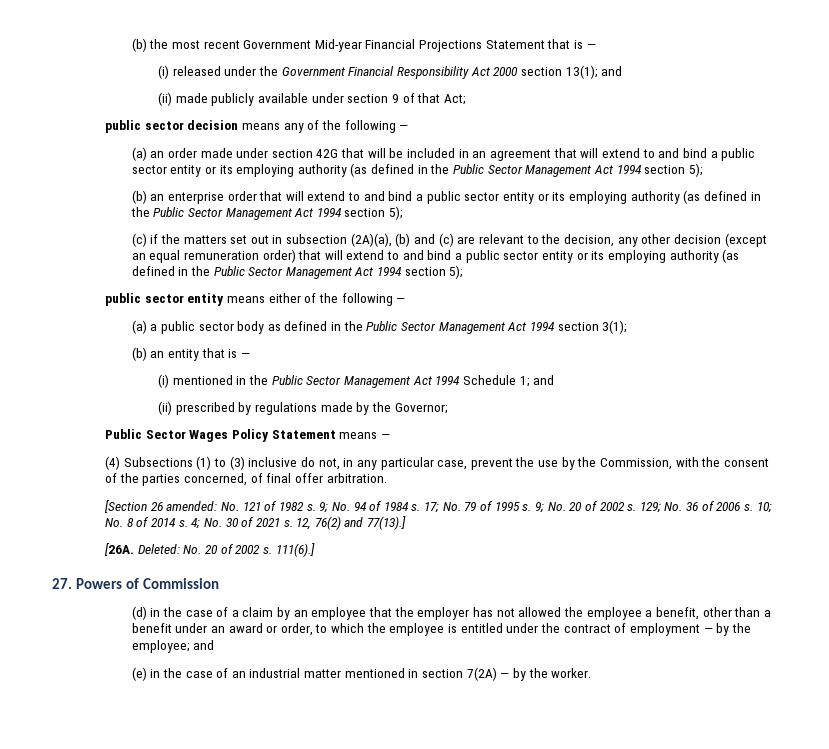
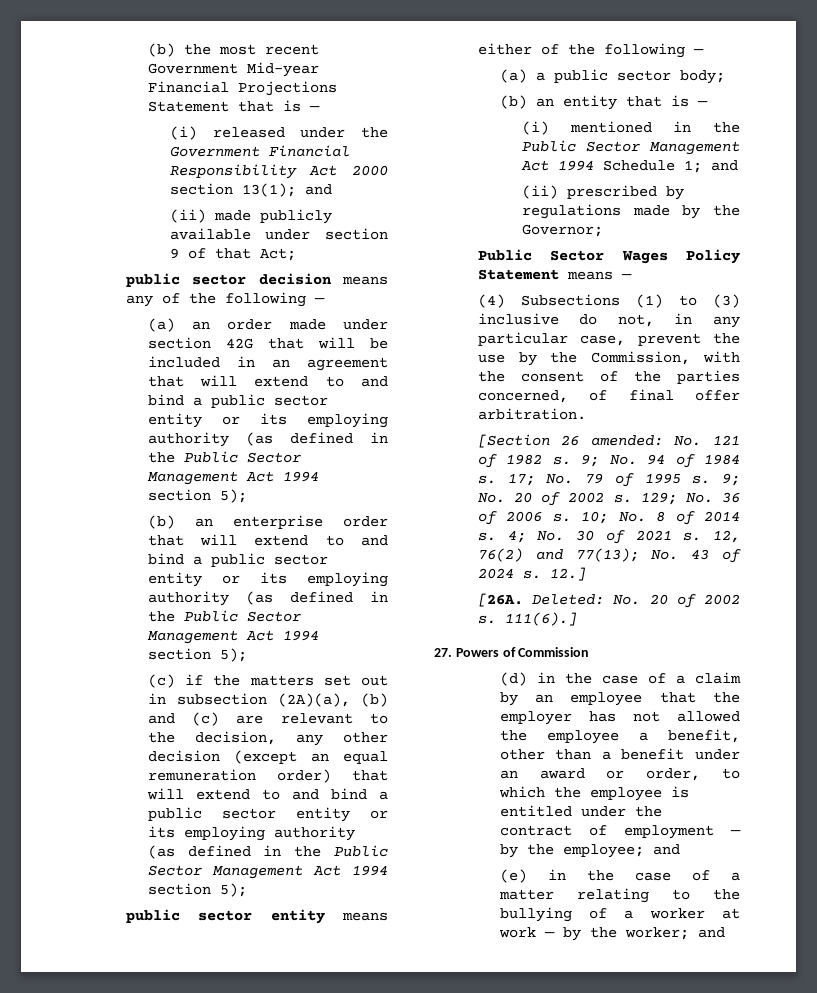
- (a) a public sector body as defined in the Public Sector Management Act 1994 section 3(1);
+ (a) a public sector body;
- 12, 76(2) and 77(13).]
+ 12, 76(2) and 77(13); No. 43 of 2024 s. 12.]
- (e) in the case of an industrial matter mentioned in section 7(2A) — by the worker.
+ (e) in the case of a matter relating to the bullying of a worker at work — by the worker; and

